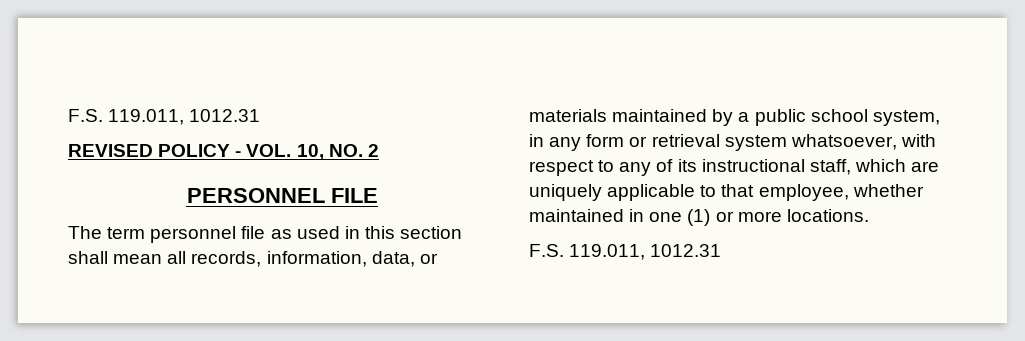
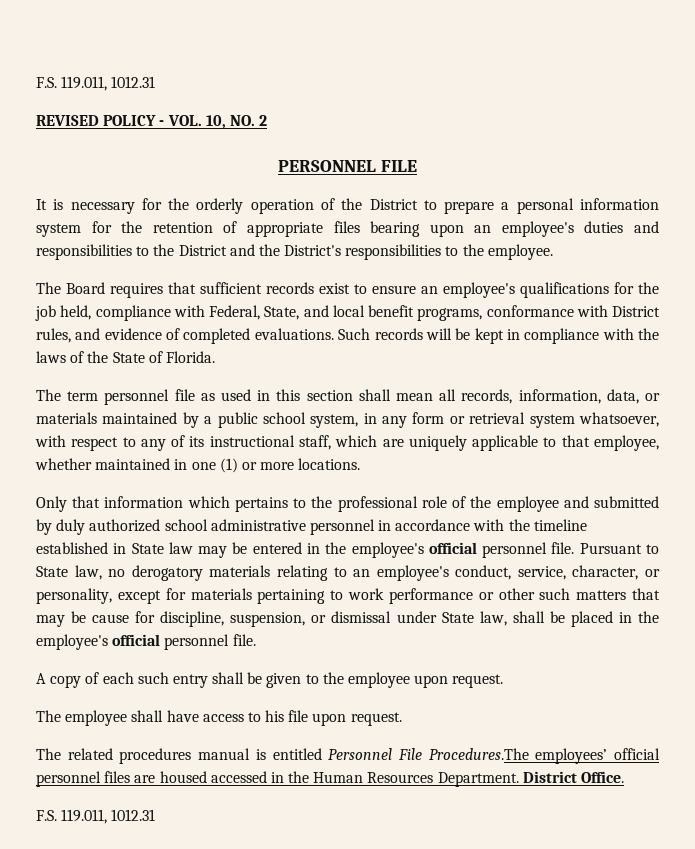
+ It is necessary for the orderly operation of the District to prepare a personal information system for the retention of appropriate files bearing upon an employee's duties and responsibilities to the District and the District's responsibilities to the employee.
+ The Board requires that sufficient records exist to ensure an employee's qualifications for the job held, compliance with Federal, State, and local benefit programs, conformance with District rules, and evidence of completed evaluations. Such records will be kept in compliance with the laws of the State of Florida.
+ Only that information which pertains to the professional role of the employee and submitted by duly authorized school administrative personnel in accordance with the timeline established in State law may be entered in the employee's official personnel file. Pursuant to State law, no derogatory materials relating to an employee's conduct, service, character, or personality, except for materials pertaining to work performance or other such matters that may be cause for discipline, suspension, or dismissal under State law, shall be placed in the employee's official personnel file.
+ A copy of each such entry shall be given to the employee upon request.
+ The employee shall have access to his file upon request.
+ The related procedures manual is entitled Personnel File Procedures.The employees’ official personnel files are housed accessed in the Human Resources Department. District Office.

